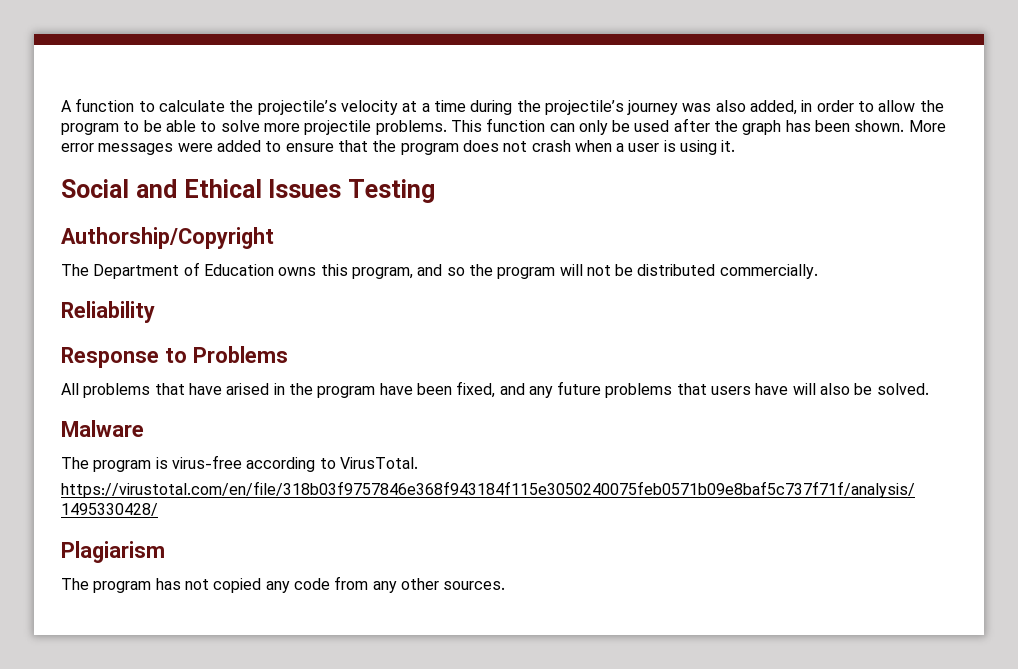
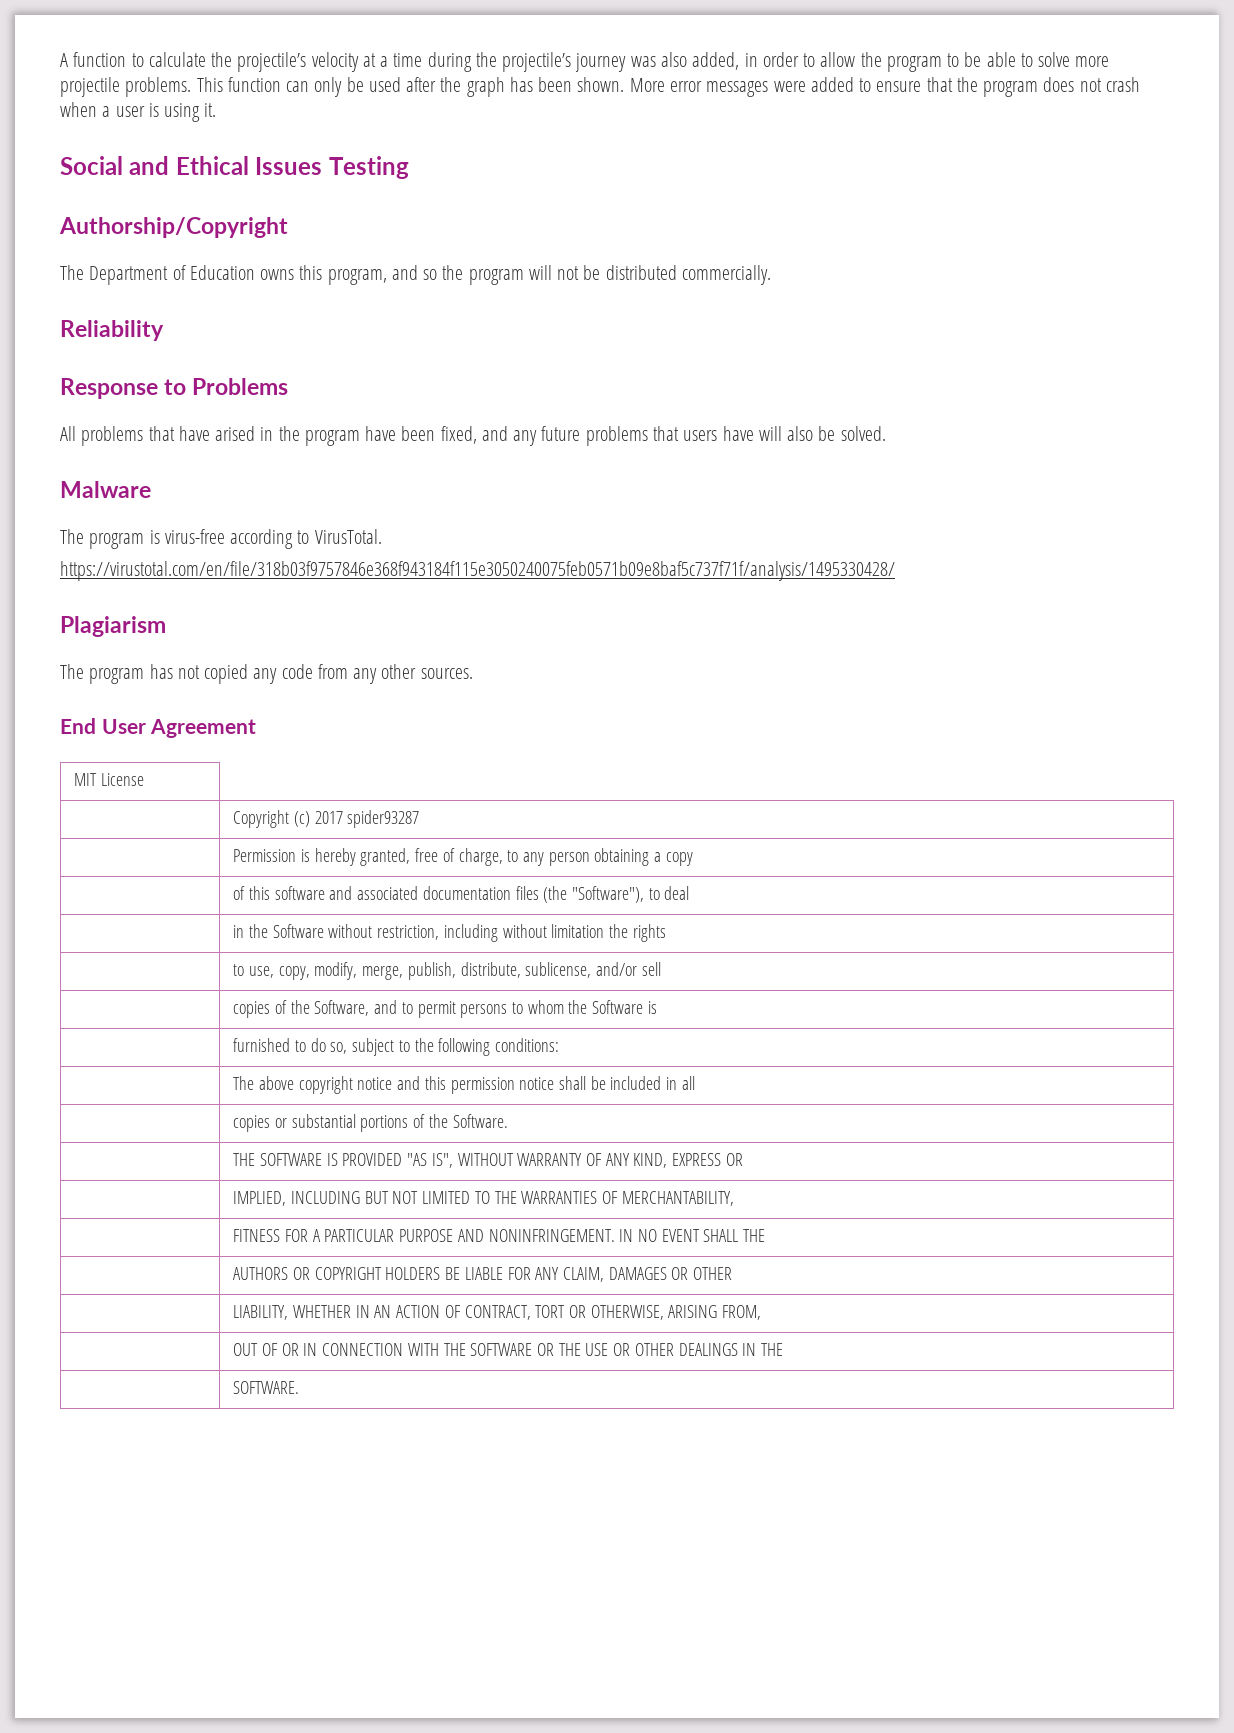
+ End User Agreement
+ MIT License
+ | Copyright (c) 2017 spider93287
+ | Permission is hereby granted, free of charge, to any person obtaining a copy
+ | of this software and associated documentation files (the "Software"), to deal
+ | in the Software without restriction, including without limitation the rights
+ | to use, copy, modify, merge, publish, distribute, sublicense, and/or sell
+ | copies of the Software, and to permit persons to whom the Software is
+ | furnished to do so, subject to the following conditions:
+ | The above copyright notice and this permission notice shall be included in all
+ | copies or substantial portions of the Software.
+ | THE SOFTWARE IS PROVIDED "AS IS", WITHOUT WARRANTY OF ANY KIND, EXPRESS OR
+ | IMPLIED, INCLUDING BUT NOT LIMITED TO THE WARRANTIES OF MERCHANTABILITY,
+ | FITNESS FOR A PARTICULAR PURPOSE AND NONINFRINGEMENT. IN NO EVENT SHALL THE
+ | AUTHORS OR COPYRIGHT HOLDERS BE LIABLE FOR ANY CLAIM, DAMAGES OR OTHER
+ | LIABILITY, WHETHER IN AN ACTION OF CONTRACT, TORT OR OTHERWISE, ARISING FROM,
+ | OUT OF OR IN CONNECTION WITH THE SOFTWARE OR THE USE OR OTHER DEALINGS IN THE
+ | SOFTWARE.

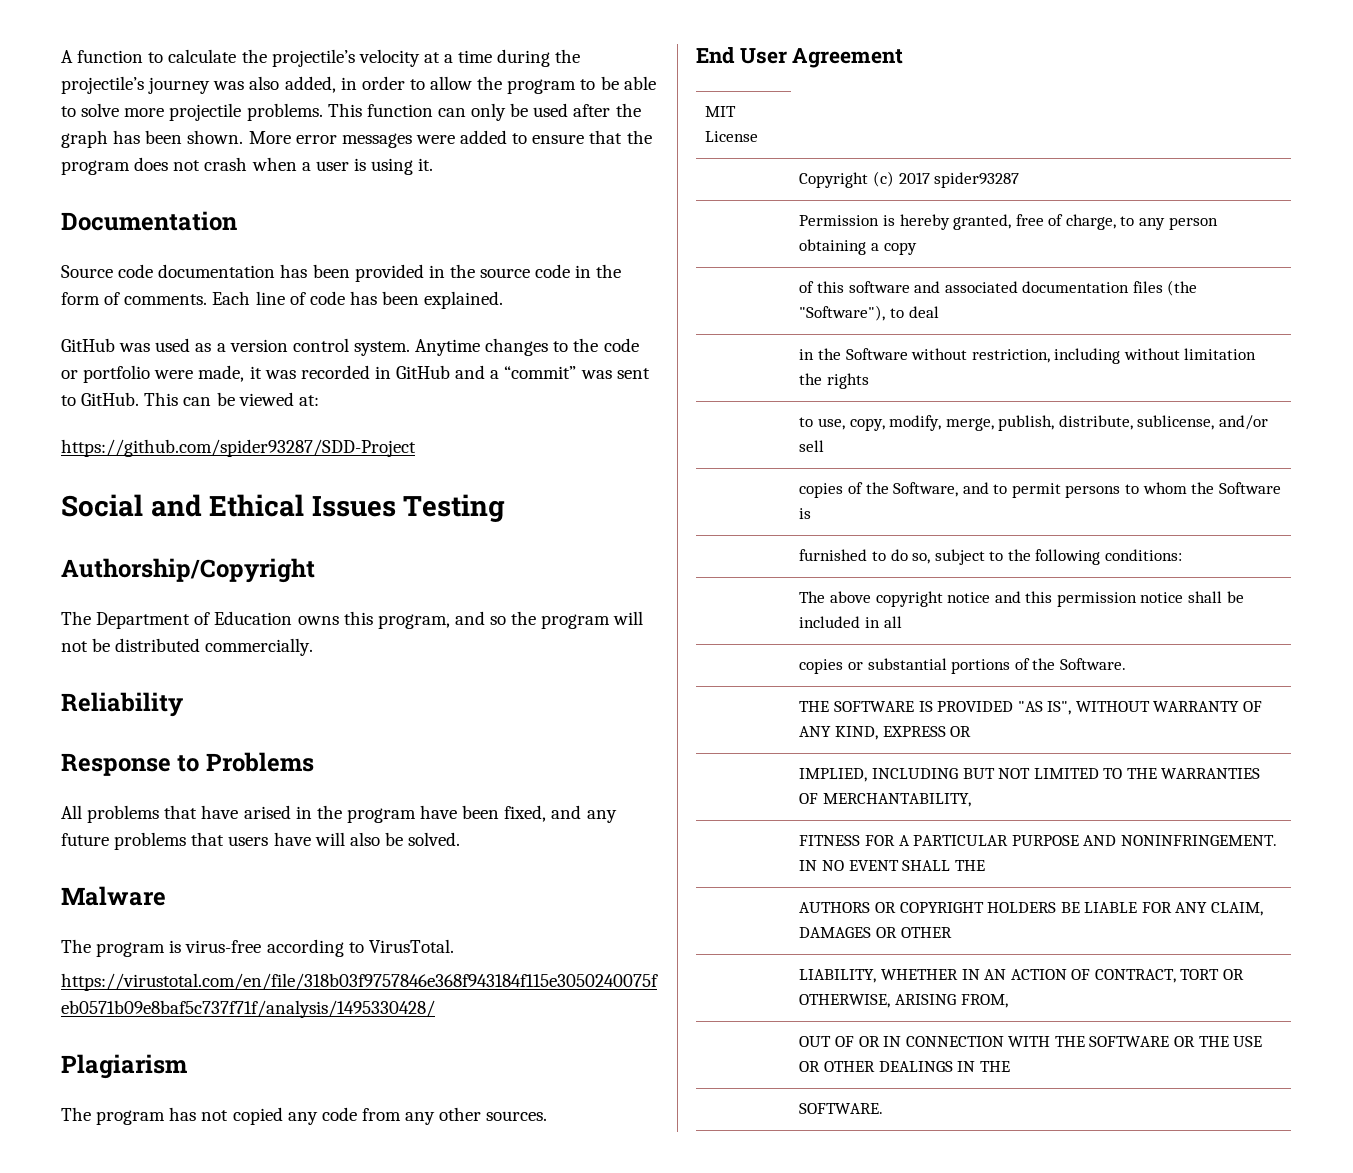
+ Documentation
+ Source code documentation has been provided in the source code in the form of comments. Each line of code has been explained.
+ GitHub was used as a version control system. Anytime changes to the code or portfolio were made, it was recorded in GitHub and a “commit” was sent to GitHub. This can be viewed at:
+ https://github.com/spider93287/SDD-Project

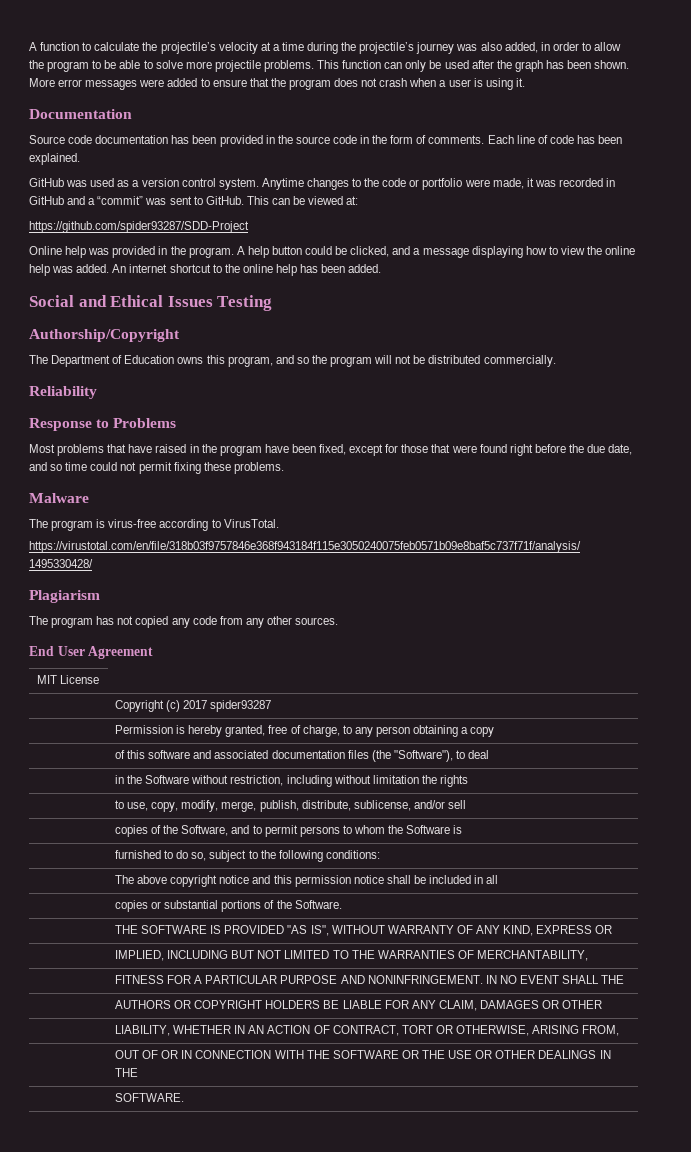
+ Online help was provided in the program. A help button could be clicked, and a message displaying how to view the online help was added. An internet shortcut to the online help has been added.
- All problems that have arised in the program have been fixed, and any future problems that users have will also be solved.
+ Most problems that have raised in the program have been fixed, except for those that were found right before the due date, and so time could not permit fixing these problems.

